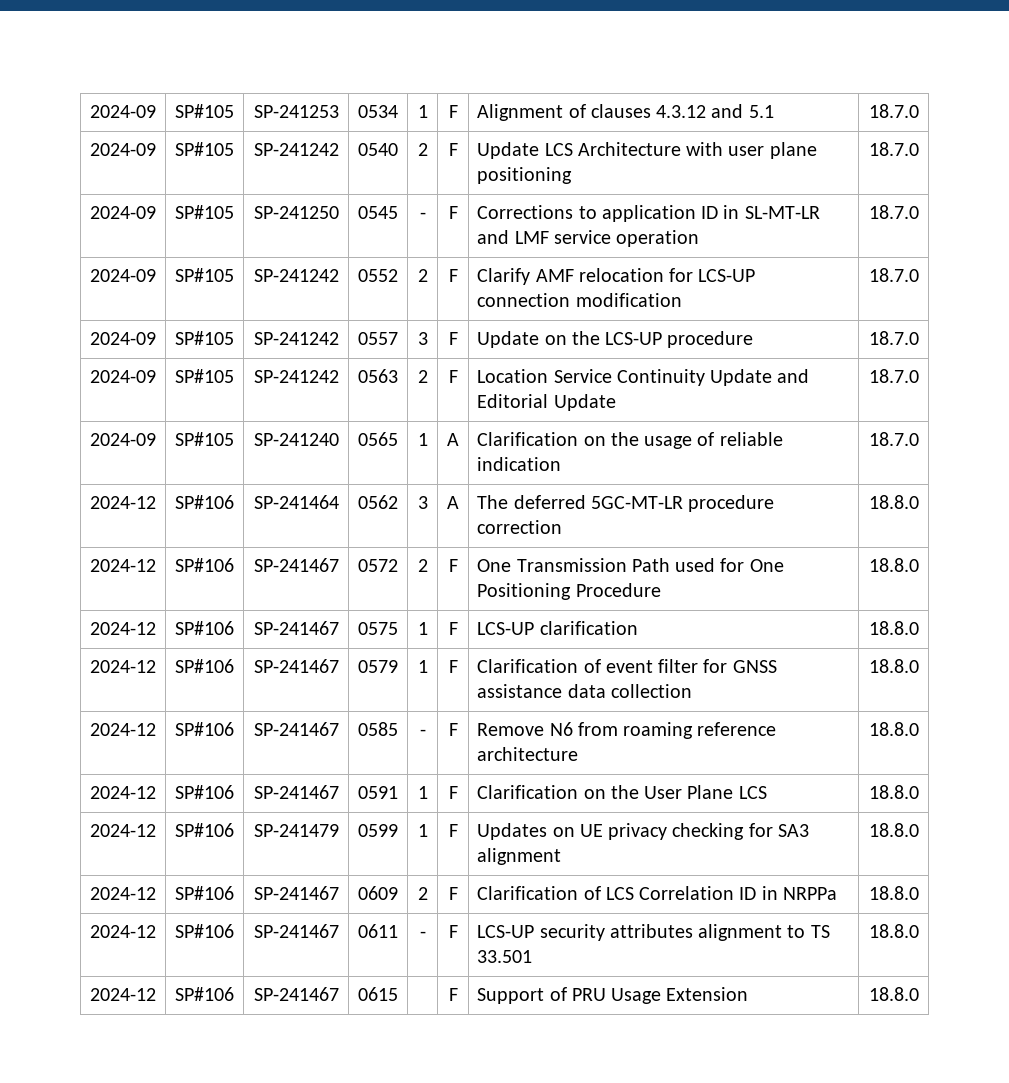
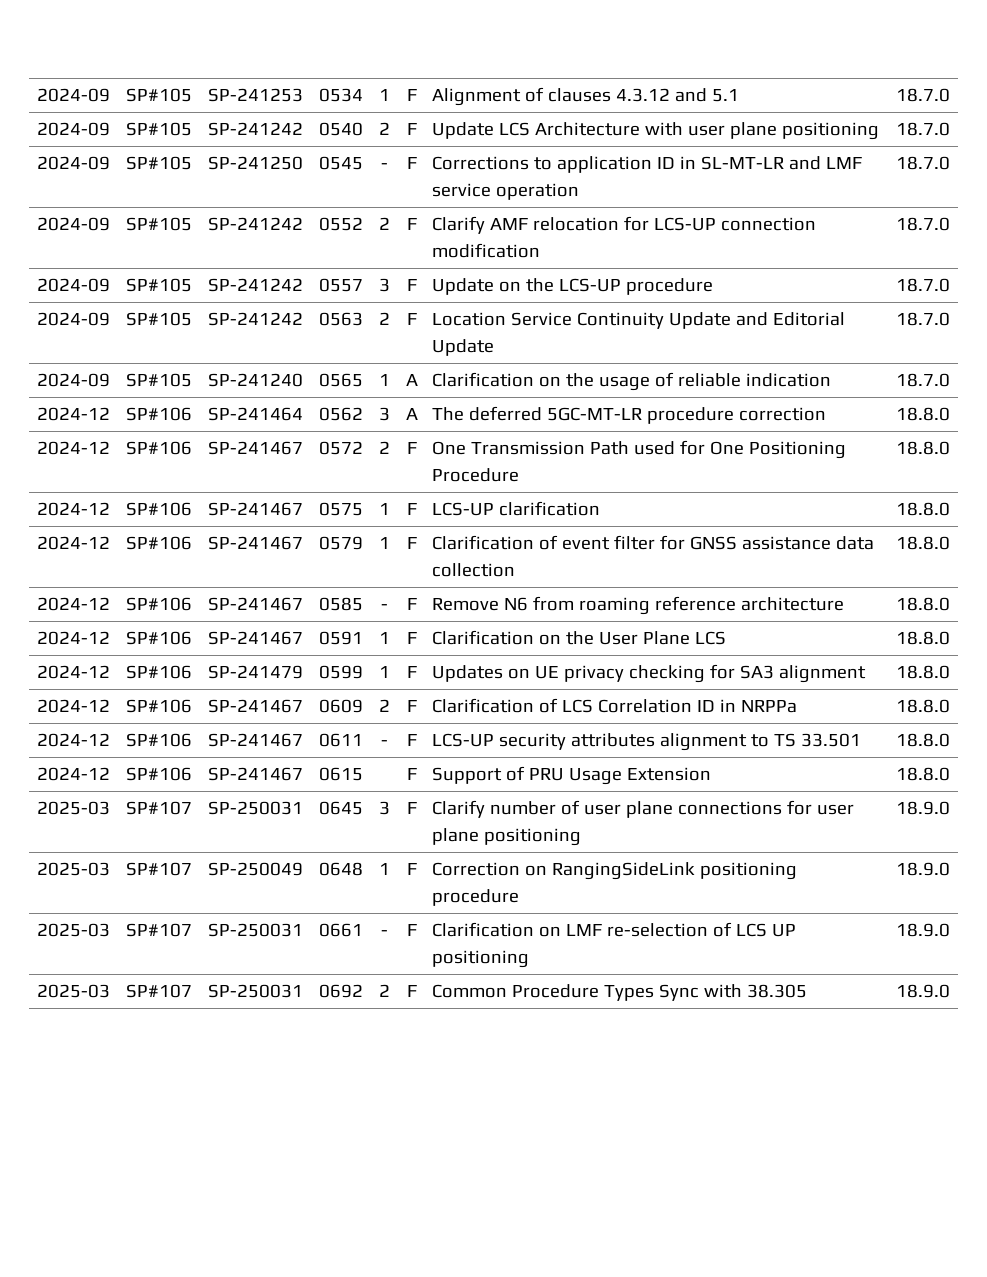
+ 2025-03 | SP#107 | SP-250031 | 0645 | 3 | F | Clarify number of user plane connections for user plane positioning | 18.9.0
+ 2025-03 | SP#107 | SP-250049 | 0648 | 1 | F | Correction on RangingSideLink positioning procedure | 18.9.0
+ 2025-03 | SP#107 | SP-250031 | 0661 | - | F | Clarification on LMF re-selection of LCS UP positioning | 18.9.0
+ 2025-03 | SP#107 | SP-250031 | 0692 | 2 | F | Common Procedure Types Sync with 38.305 | 18.9.0

